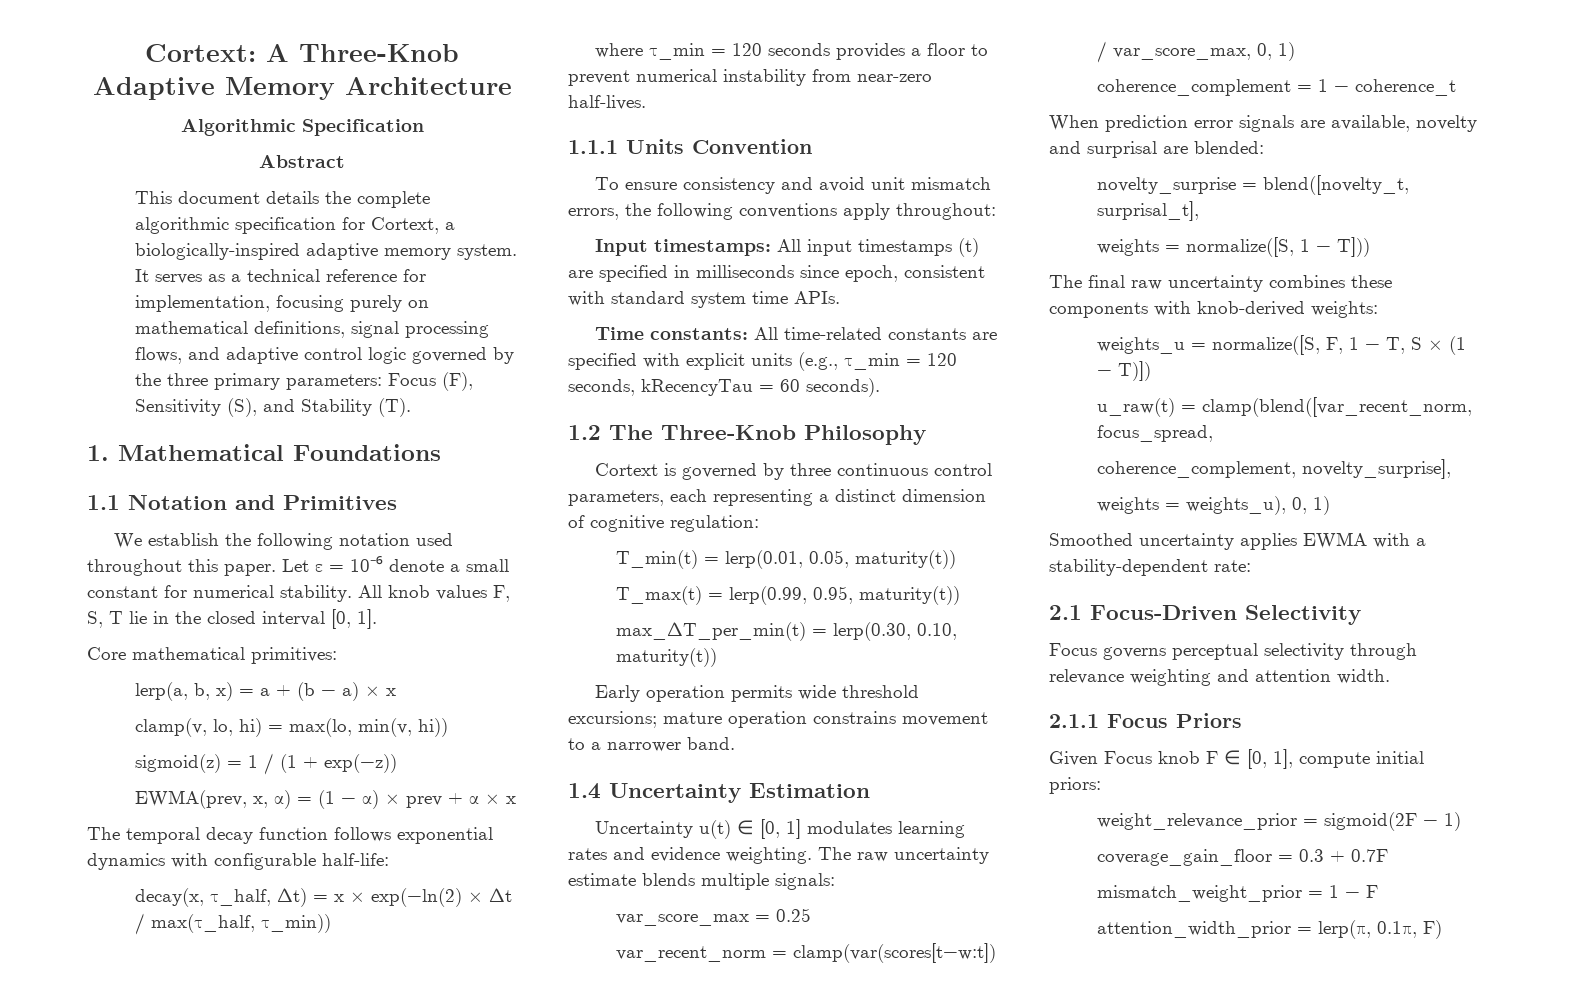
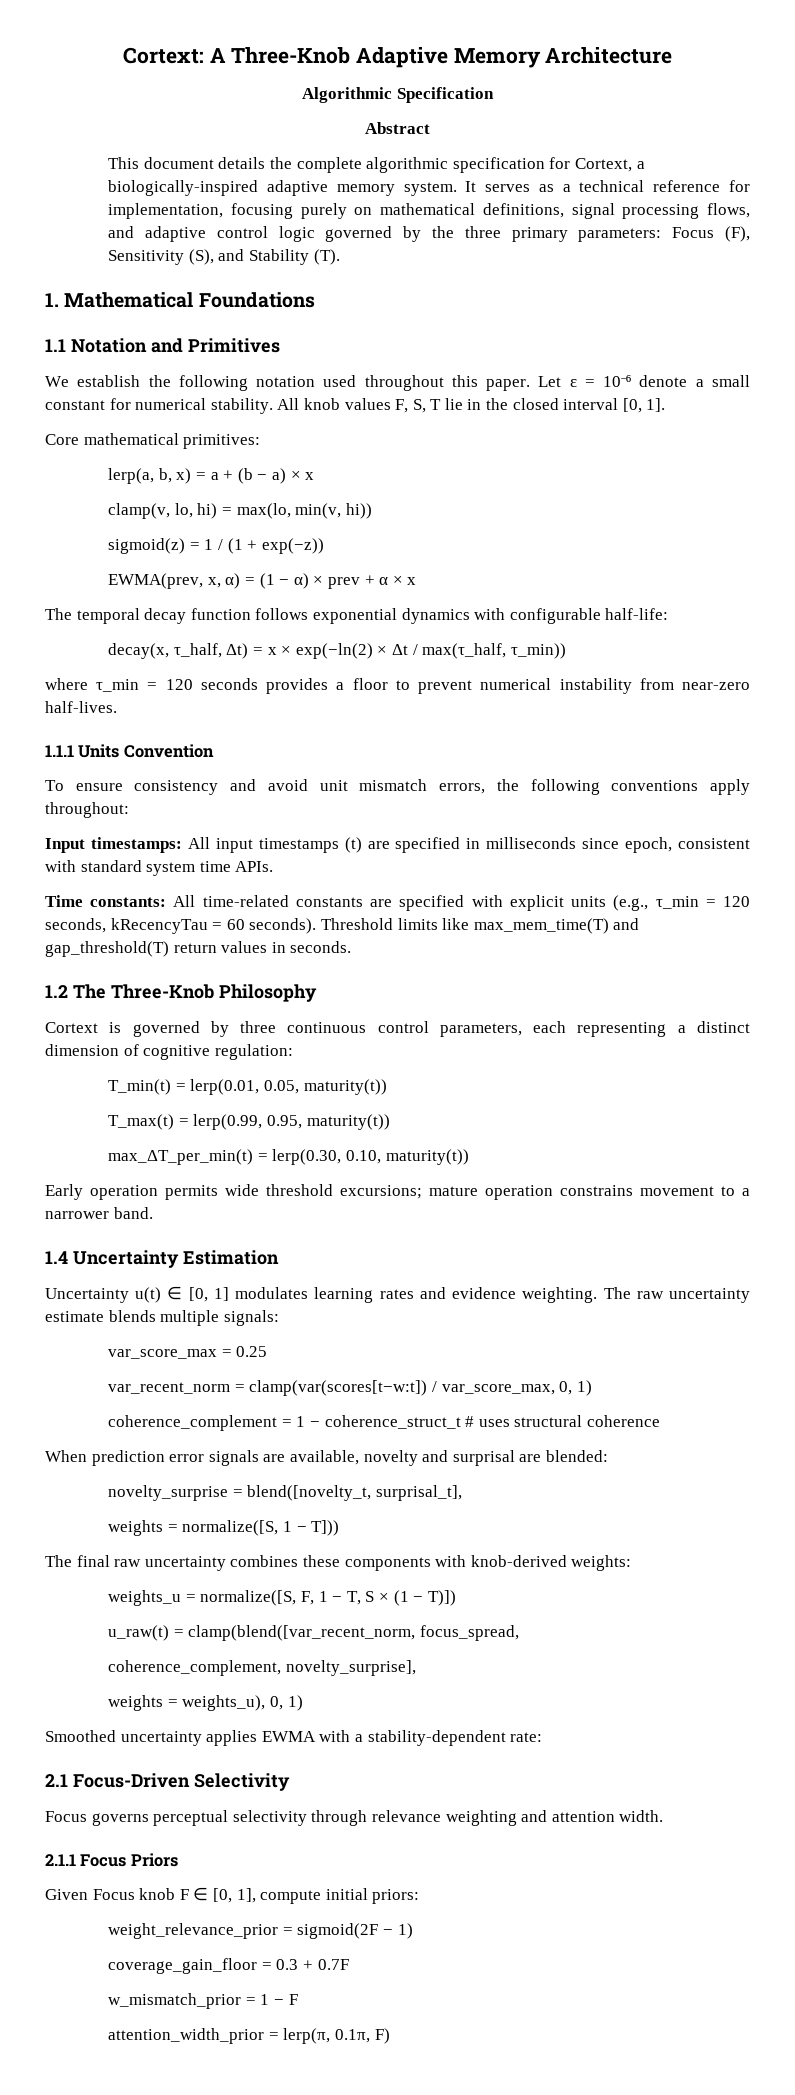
+ Threshold limits like max_mem_time(T) and gap_threshold(T) return values in seconds.
- coherence_complement = 1 − coherence_t
+ coherence_complement = 1 − coherence_struct_t # uses structural coherence
- mismatch_weight_prior = 1 − F
+ w_mismatch_prior = 1 − F

